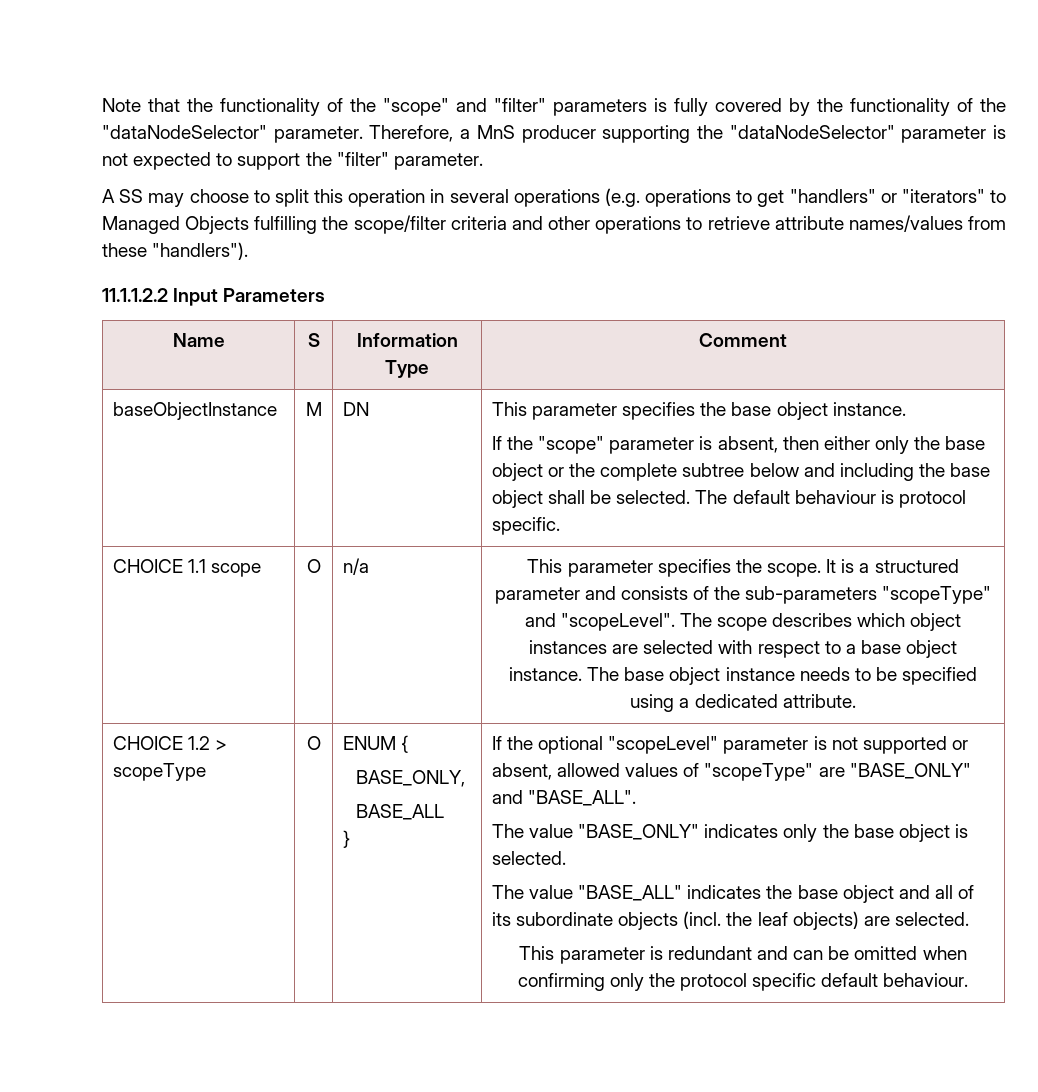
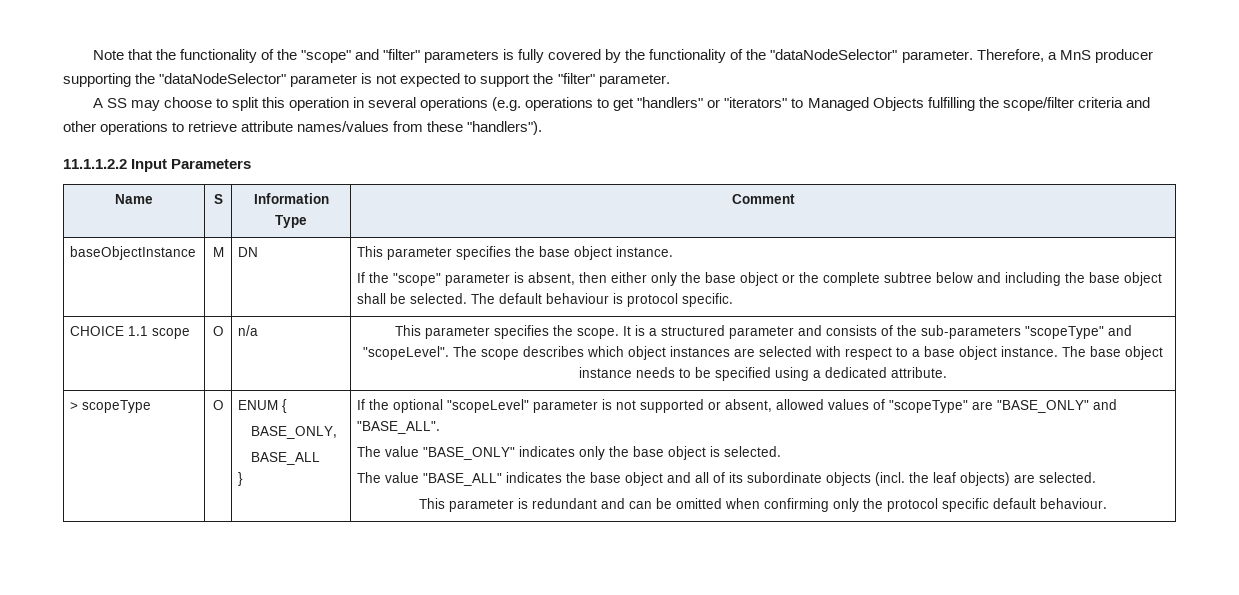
- CHOICE 1.2 > scopeType
+ > scopeType

